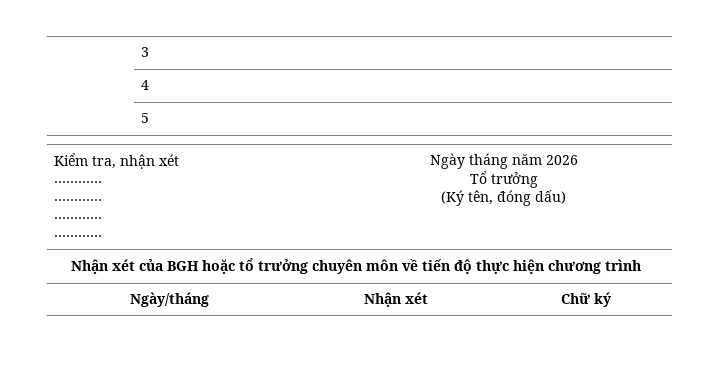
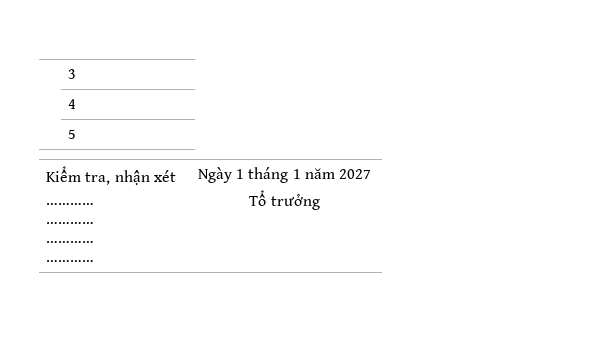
  Kiểm tra, nhận xét
  …………
  …………
  …………
- ………… | Ngày tháng năm 2026
+ ………… | Ngày 1 tháng 1 năm 2027
  Tổ trưởng
- (Ký tên, đóng dấu)
- Nhận xét của BGH hoặc tổ trưởng chuyên môn về tiến độ thực hiện chương trình
- Ngày/tháng | Nhận xét | Chữ ký

